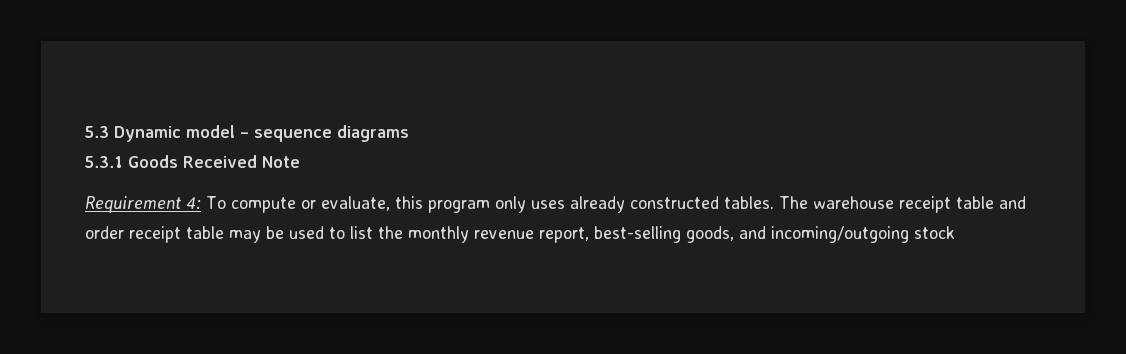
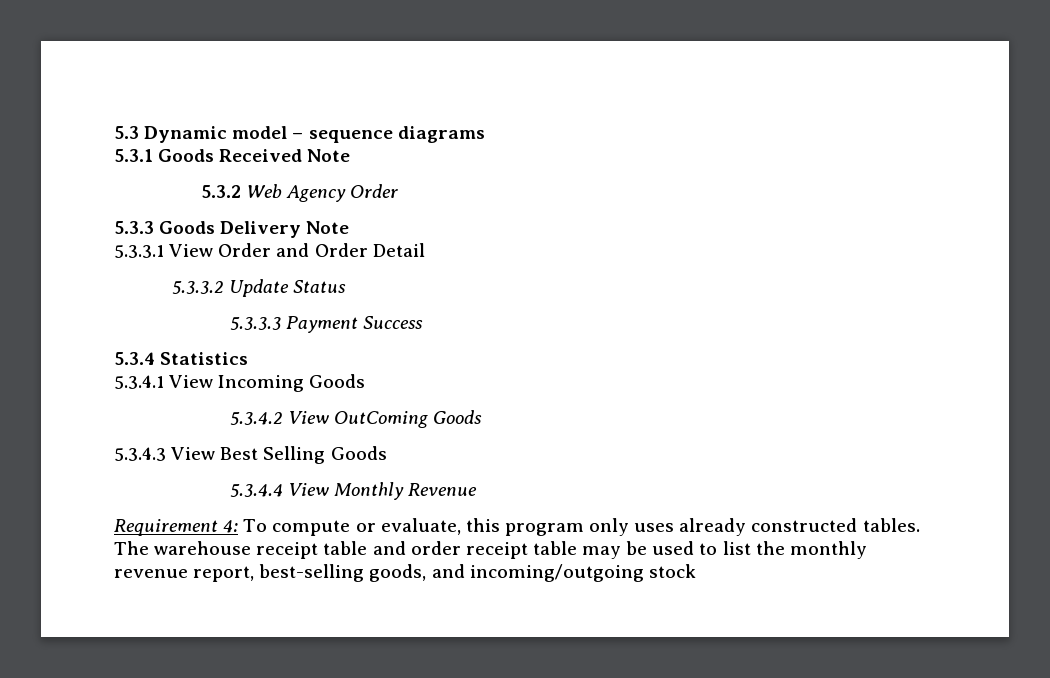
+ 5.3.2 Web Agency Order
+ 5.3.3 Goods Delivery Note
+ 5.3.3.1 View Order and Order Detail
+ 5.3.3.2 Update Status
+ 5.3.3.3 Payment Success
+ 5.3.4 Statistics
+ 5.3.4.1 View Incoming Goods
+ 5.3.4.2 View OutComing Goods
+ 5.3.4.3 View Best Selling Goods
+ 5.3.4.4 View Monthly Revenue

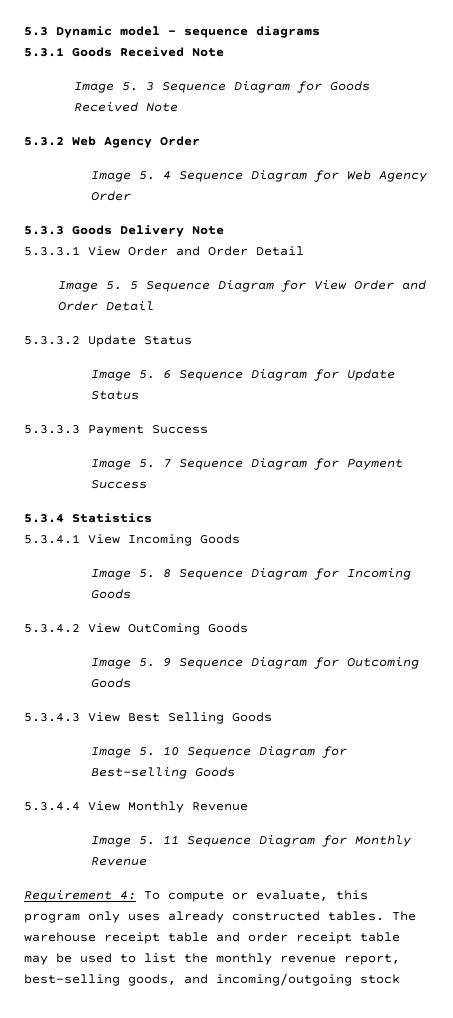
+ Image 5. 3 Sequence Diagram for Goods Received Note
  5.3.2 Web Agency Order
+ Image 5. 4 Sequence Diagram for Web Agency Order
+ Image 5. 5 Sequence Diagram for View Order and Order Detail
  5.3.3.2 Update Status
+ Image 5. 6 Sequence Diagram for Update Status
  5.3.3.3 Payment Success
+ Image 5. 7 Sequence Diagram for Payment Success
+ Image 5. 8 Sequence Diagram for Incoming Goods
  5.3.4.2 View OutComing Goods
+ Image 5. 9 Sequence Diagram for Outcoming Goods
+ Image 5. 10 Sequence Diagram for Best-selling Goods
  5.3.4.4 View Monthly Revenue
+ Image 5. 11 Sequence Diagram for Monthly Revenue

